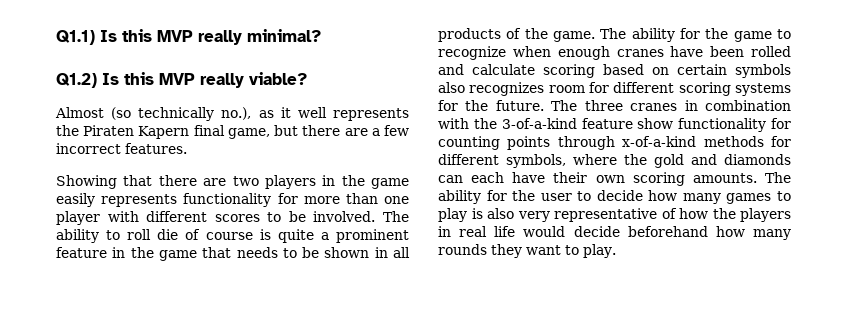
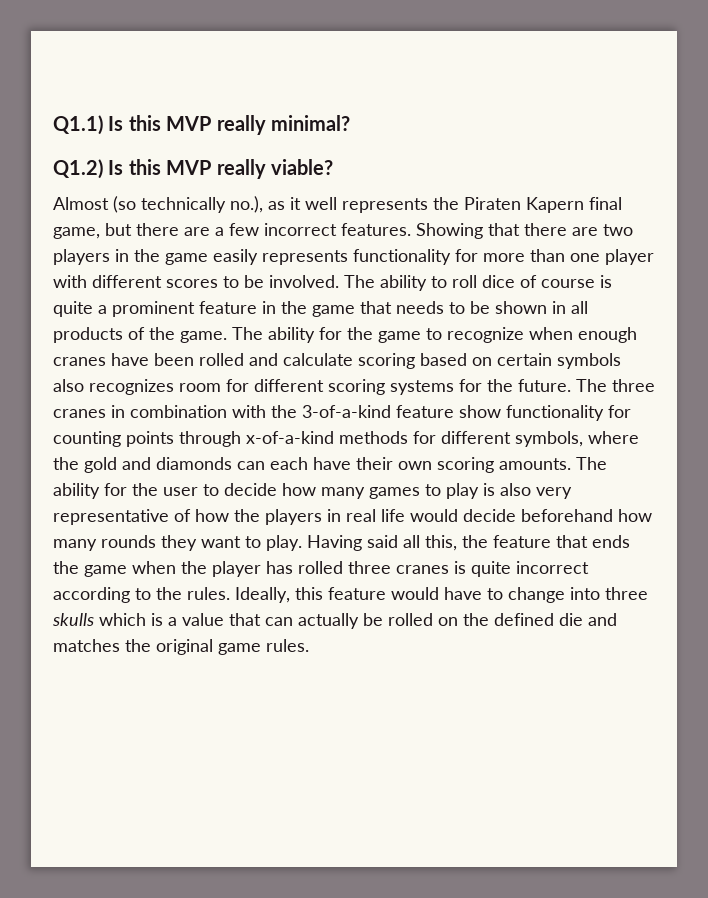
- Almost (so technically no.), as it well represents the Piraten Kapern final game, but there are a few incorrect features.
- Showing that there are two players in the game easily represents functionality for more than one player with different scores to be involved.
+ Almost (so technically no.), as it well represents the Piraten Kapern final game, but there are a few incorrect features. Showing that there are two players in the game easily represents functionality for more than one player with different scores to be involved.
- The ability to roll die of course is quite a prominent feature in the game that needs to be shown in all products of the game.
+ The ability to roll dice of course is quite a prominent feature in the game that needs to be shown in all products of the game.
+ Having said all this, the feature that ends the game when the player has rolled three cranes is quite incorrect according to the rules. Ideally, this feature would have to change into three skulls which is a value that can actually be rolled on the defined die and matches the original game rules.

